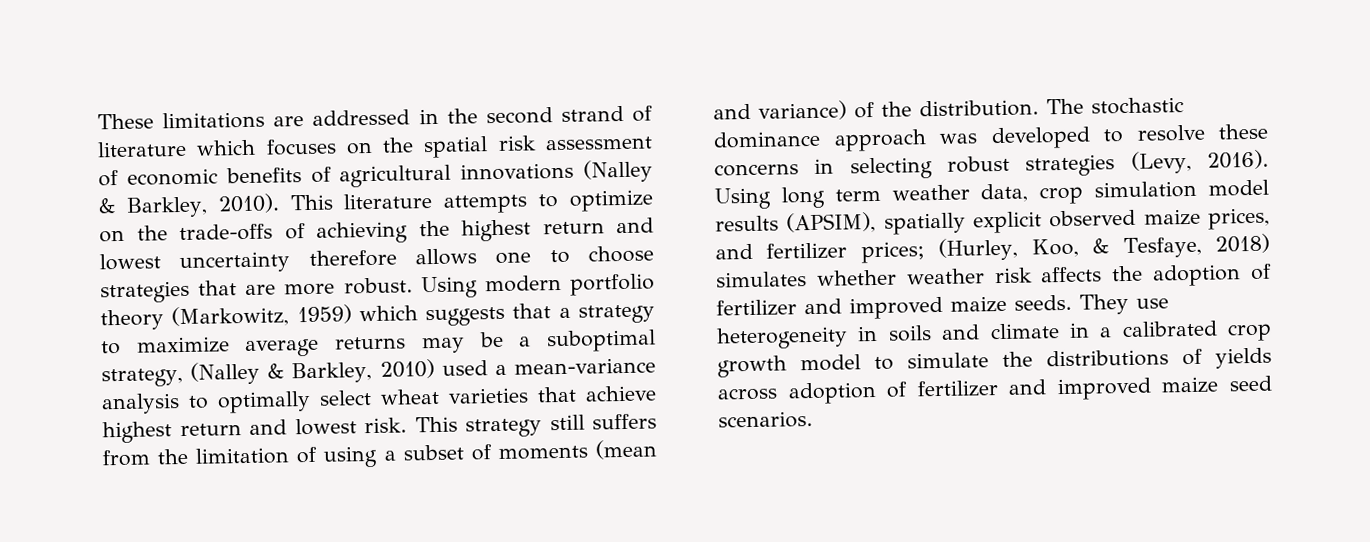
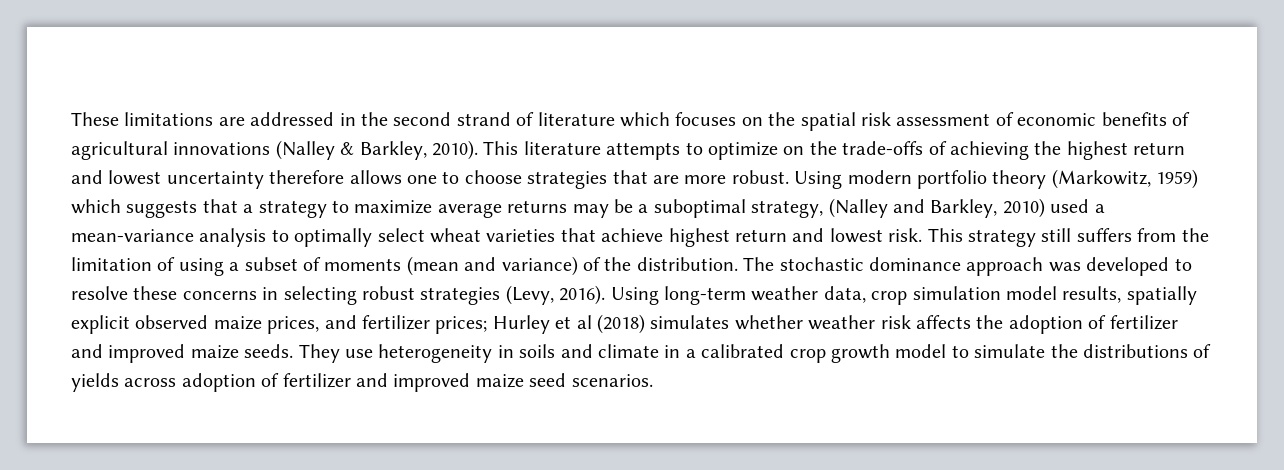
- Using modern portfolio theory (Markowitz, 1959) which suggests that a strategy to maximize average returns may be a suboptimal strategy, (Nalley & Barkley, 2010) used a mean-variance analysis to optimally select wheat varieties that achieve highest return and lowest risk.
+ Using modern portfolio theory (Markowitz, 1959) which suggests that a strategy to maximize average returns may be a suboptimal strategy, (Nalley and Barkley, 2010) used a mean-variance analysis to optimally select wheat varieties that achieve highest return and lowest risk.
- Using long term weather data, crop simulation model results (APSIM), spatially explicit observed maize prices, and fertilizer prices; (Hurley, Koo, & Tesfaye, 2018) simulates whether weather risk affects the adoption of fertilizer and improved maize seeds.
+ Using long-term weather data, crop simulation model results, spatially explicit observed maize prices, and fertilizer prices; Hurley et al (2018) simulates whether weather risk affects the adoption of fertilizer and improved maize seeds.

